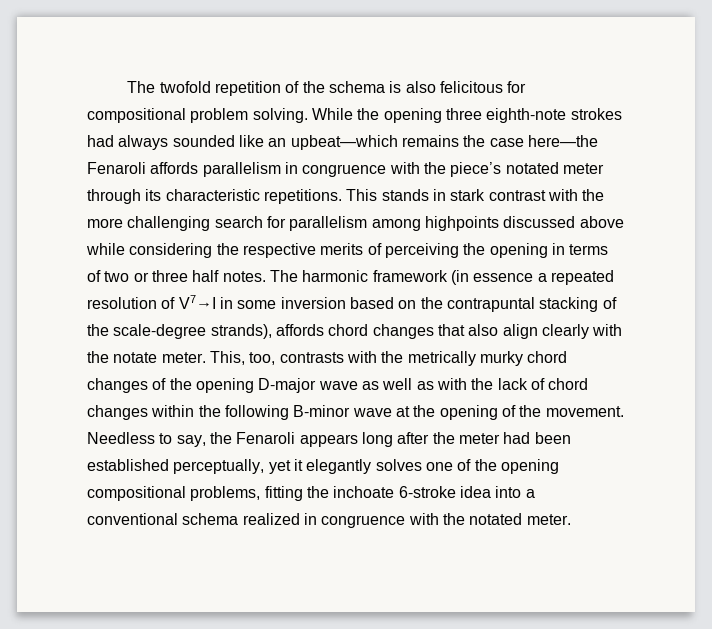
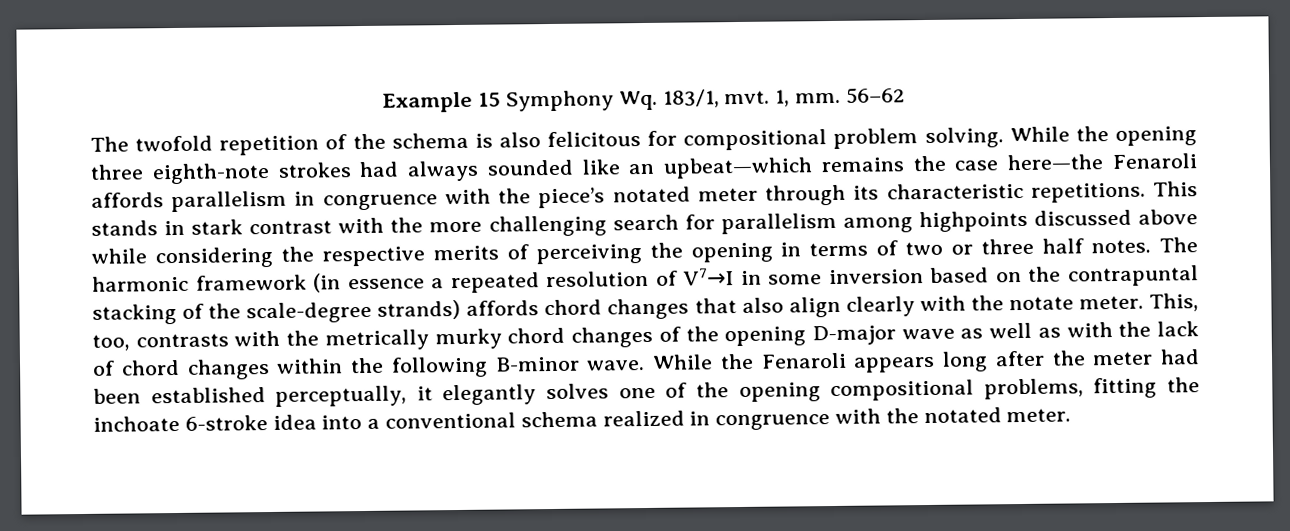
+ Example 15 Symphony Wq. 183/1, mvt. 1, mm. 56–62
- The harmonic framework (in essence a repeated resolution of V7→I in some inversion based on the contrapuntal stacking of the scale-degree strands), affords chord changes that also align clearly with the notate meter.
+ The harmonic framework (in essence a repeated resolution of V7→I in some inversion based on the contrapuntal stacking of the scale-degree strands) affords chord changes that also align clearly with the notate meter.
- This, too, contrasts with the metrically murky chord changes of the opening D-major wave as well as with the lack of chord changes within the following B-minor wave at the opening of the movement. Needless to say, the Fenaroli appears long after the meter had been established perceptually, yet it elegantly solves one of the opening compositional problems, fitting the inchoate 6-stroke idea into a conventional schema realized in congruence with the notated meter.
+ This, too, contrasts with the metrically murky chord changes of the opening D-major wave as well as with the lack of chord changes within the following B-minor wave. While the Fenaroli appears long after the meter had been established perceptually, it elegantly solves one of the opening compositional problems, fitting the inchoate 6-stroke idea into a conventional schema realized in congruence with the notated meter.

